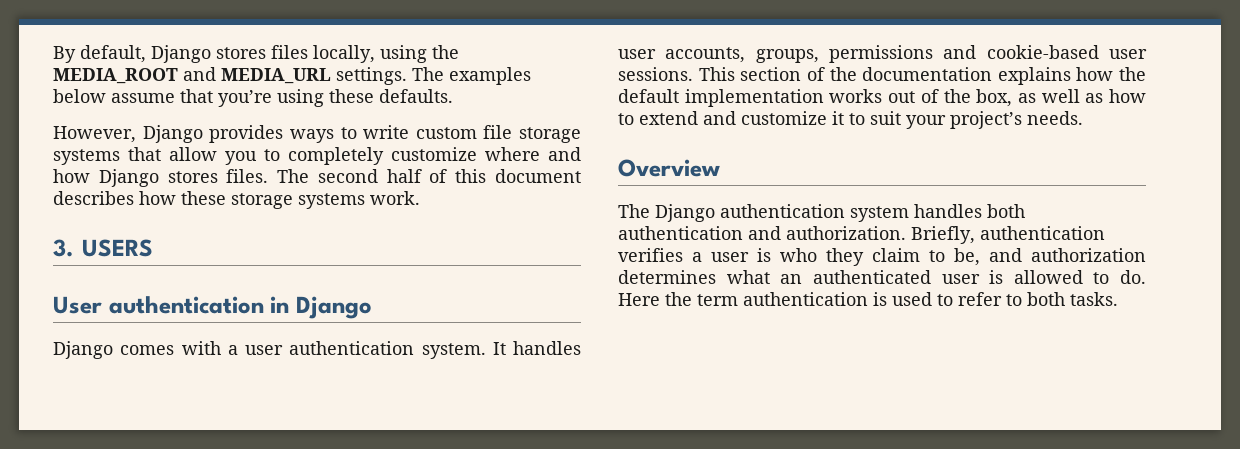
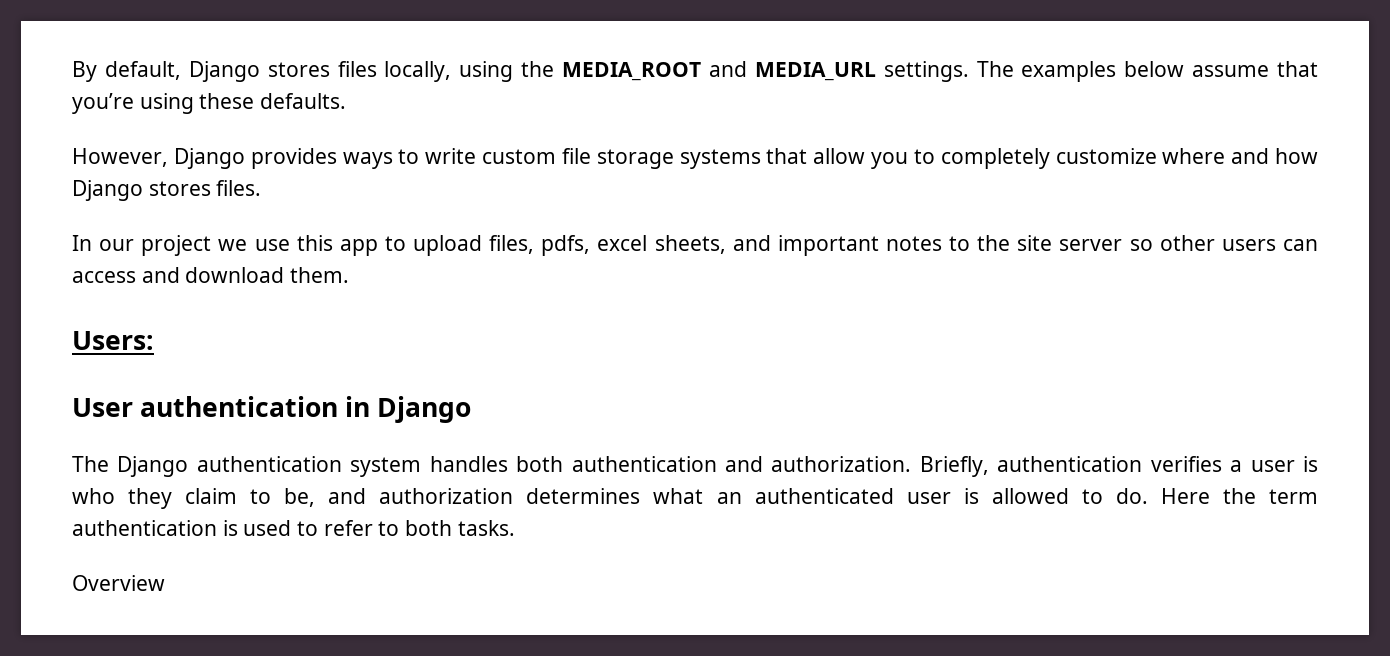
- However, Django provides ways to write custom file storage systems that allow you to completely customize where and how Django stores files. The second half of this document describes how these storage systems work.
- 3. USERS
+ However, Django provides ways to write custom file storage systems that allow you to completely customize where and how Django stores files.
+ In our project we use this app to upload files, pdfs, excel sheets, and important notes to the site server so other users can access and download them.
+ Users:
  User authentication in Django
- Django comes with a user authentication system. It handles user accounts, groups, permissions and cookie-based user sessions. This section of the documentation explains how the default implementation works out of the box, as well as how to extend and customize it to suit your project’s needs.
- Overview
+ Overview

